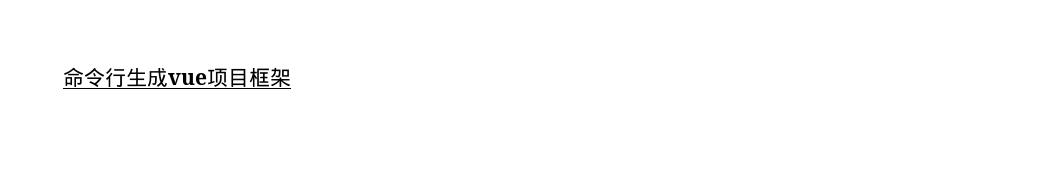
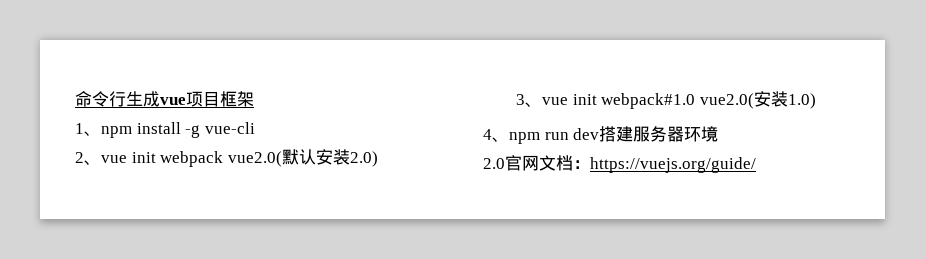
+ 1、npm install -g vue-cli
+ 2、vue init webpack vue2.0(默认安装2.0)
+ 3、vue init webpack#1.0 vue2.0(安装1.0)
+ 4、npm run dev搭建服务器环境
+ 2.0官网文档：https://vuejs.org/guide/

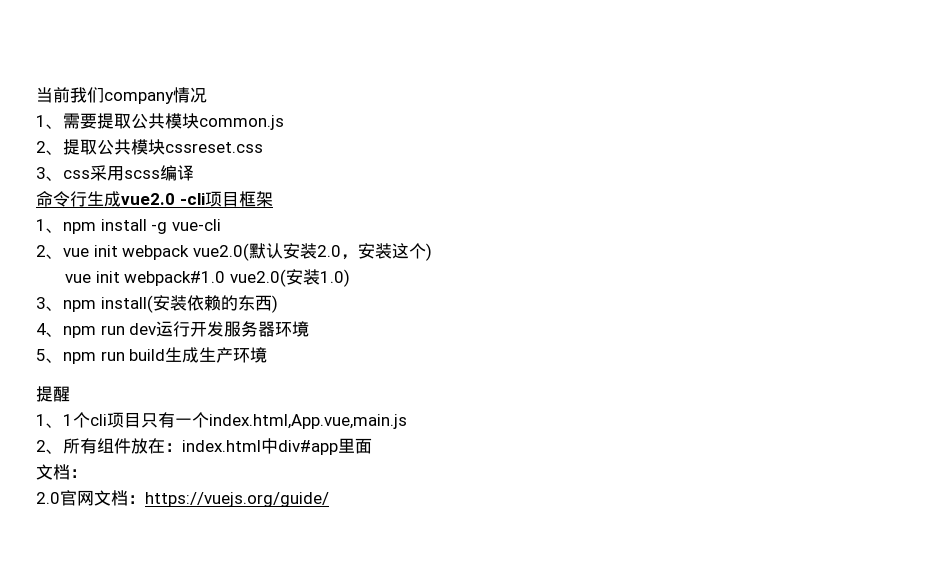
+ 当前我们company情况
+ 1、需要提取公共模块common.js
+ 2、提取公共模块cssreset.css
+ 3、css采用scss编译
- 命令行生成vue项目框架
+ 命令行生成vue2.0 -cli项目框架
- 2、vue init webpack vue2.0(默认安装2.0)
- 3、vue init webpack#1.0 vue2.0(安装1.0)
+ 2、vue init webpack vue2.0(默认安装2.0，安装这个)
+ vue init webpack#1.0 vue2.0(安装1.0)
- 4、npm run dev搭建服务器环境
+ 3、npm install(安装依赖的东西)
+ 4、npm run dev运行开发服务器环境
+ 5、npm run build生成生产环境
+ 提醒
+ 1、1个cli项目只有一个index.html,App.vue,main.js
+ 2、所有组件放在：index.html中div#app里面
+ 文档：

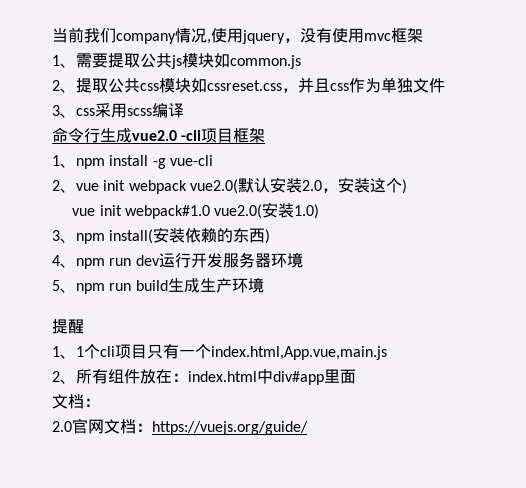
- 当前我们company情况
+ 当前我们company情况,使用jquery，没有使用mvc框架
- 1、需要提取公共模块common.js
+ 1、需要提取公共js模块如common.js
- 2、提取公共模块cssreset.css
+ 2、提取公共css模块如cssreset.css，并且css作为单独文件

